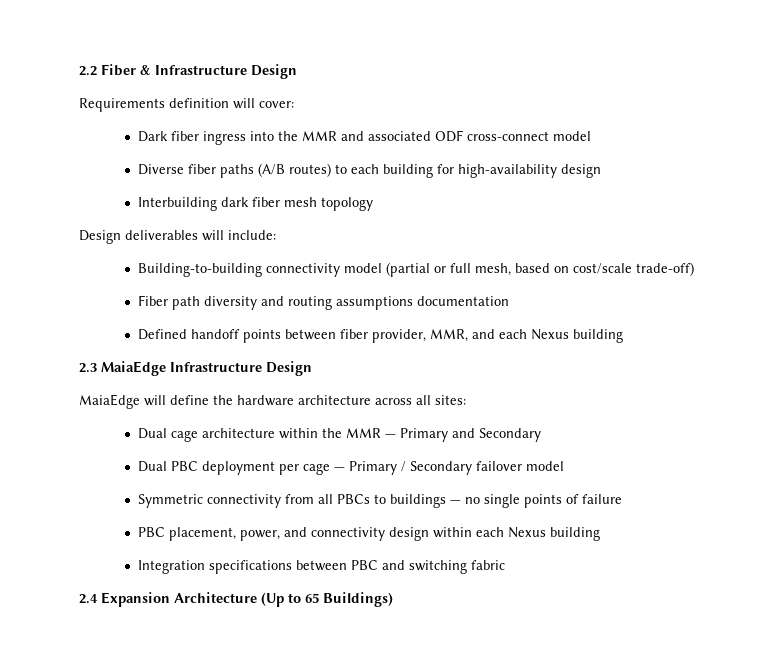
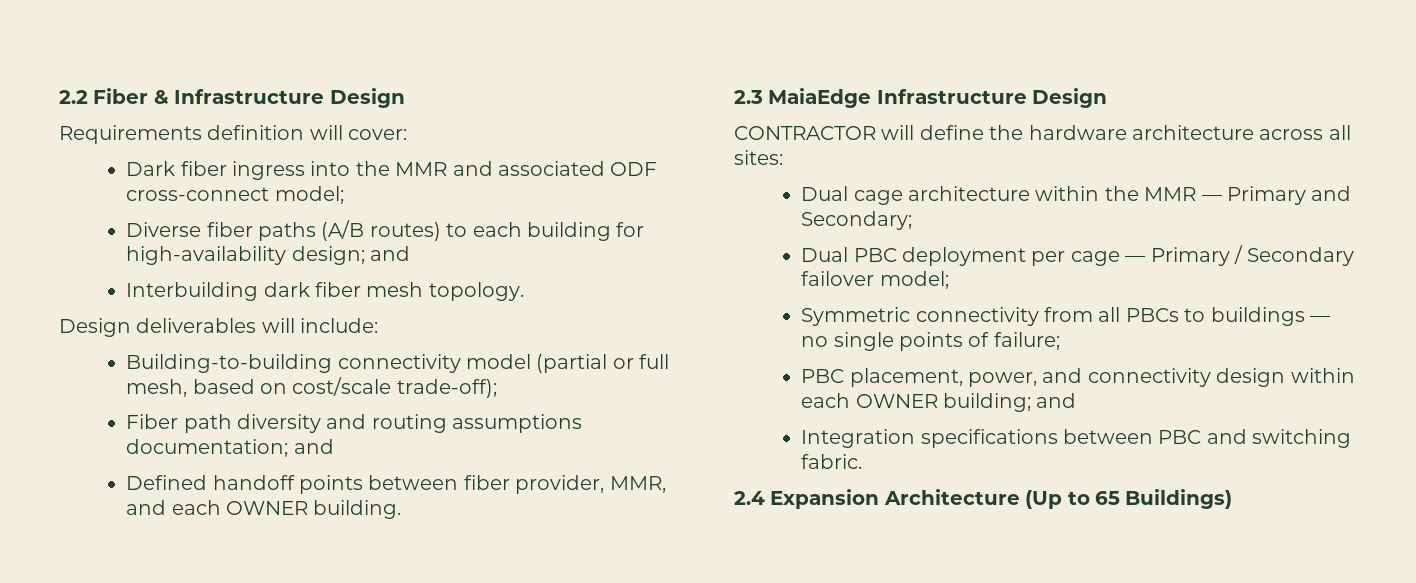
- Dark fiber ingress into the MMR and associated ODF cross-connect model
+ Dark fiber ingress into the MMR and associated ODF cross-connect model;
- Diverse fiber paths (A/B routes) to each building for high-availability design
+ Diverse fiber paths (A/B routes) to each building for high-availability design; and
- Interbuilding dark fiber mesh topology
+ Interbuilding dark fiber mesh topology.
- Building-to-building connectivity model (partial or full mesh, based on cost/scale trade-off)
+ Building-to-building connectivity model (partial or full mesh, based on cost/scale trade-off);
- Fiber path diversity and routing assumptions documentation
+ Fiber path diversity and routing assumptions documentation; and
- Defined handoff points between fiber provider, MMR, and each Nexus building
+ Defined handoff points between fiber provider, MMR, and each OWNER building.
- MaiaEdge will define the hardware architecture across all sites:
+ CONTRACTOR will define the hardware architecture across all sites:
- Dual cage architecture within the MMR — Primary and Secondary
+ Dual cage architecture within the MMR — Primary and Secondary;
- Dual PBC deployment per cage — Primary / Secondary failover model
+ Dual PBC deployment per cage — Primary / Secondary failover model;
- Symmetric connectivity from all PBCs to buildings — no single points of failure
+ Symmetric connectivity from all PBCs to buildings — no single points of failure;
- PBC placement, power, and connectivity design within each Nexus building
+ PBC placement, power, and connectivity design within each OWNER building; and
- Integration specifications between PBC and switching fabric
+ Integration specifications between PBC and switching fabric.

